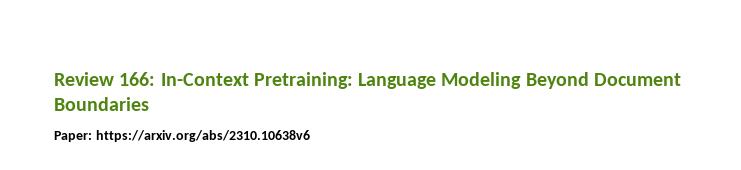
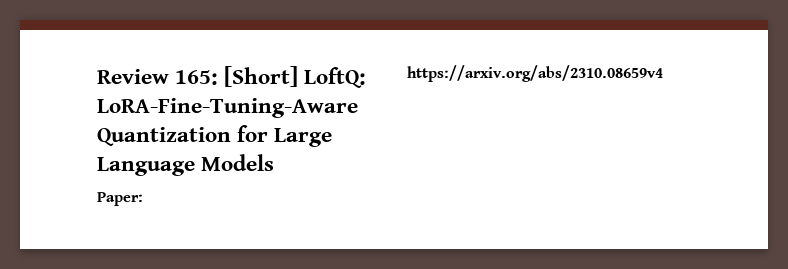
- Review 166: In-Context Pretraining: Language Modeling Beyond Document Boundaries
+ Review 165: [Short] LoftQ: LoRA-Fine-Tuning-Aware Quantization for Large Language Models
- Paper: https://arxiv.org/abs/2310.10638v6
+ Paper: https://arxiv.org/abs/2310.08659v4

